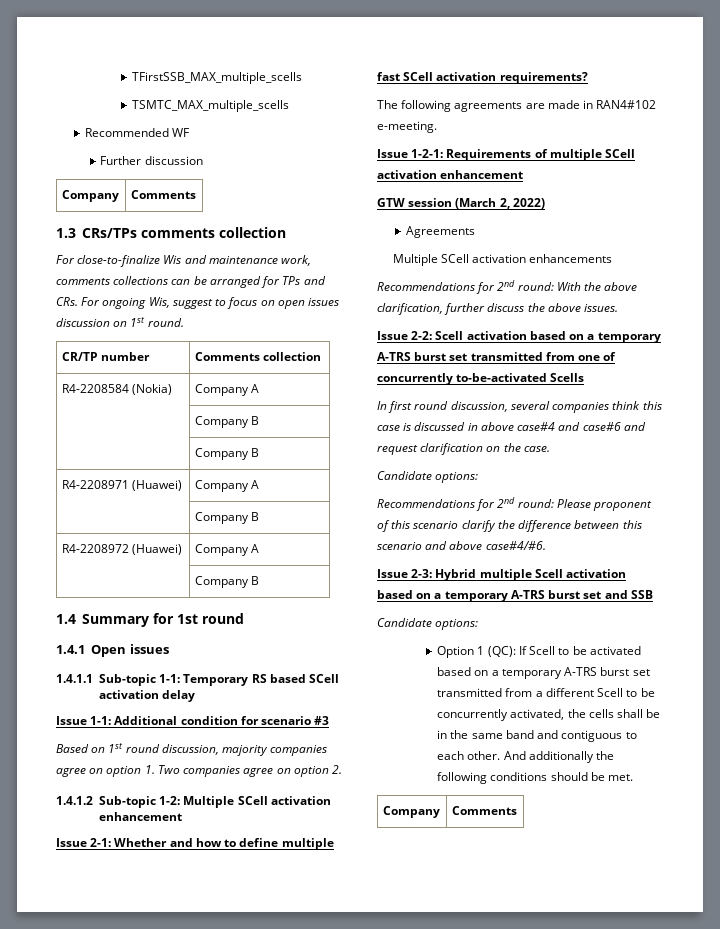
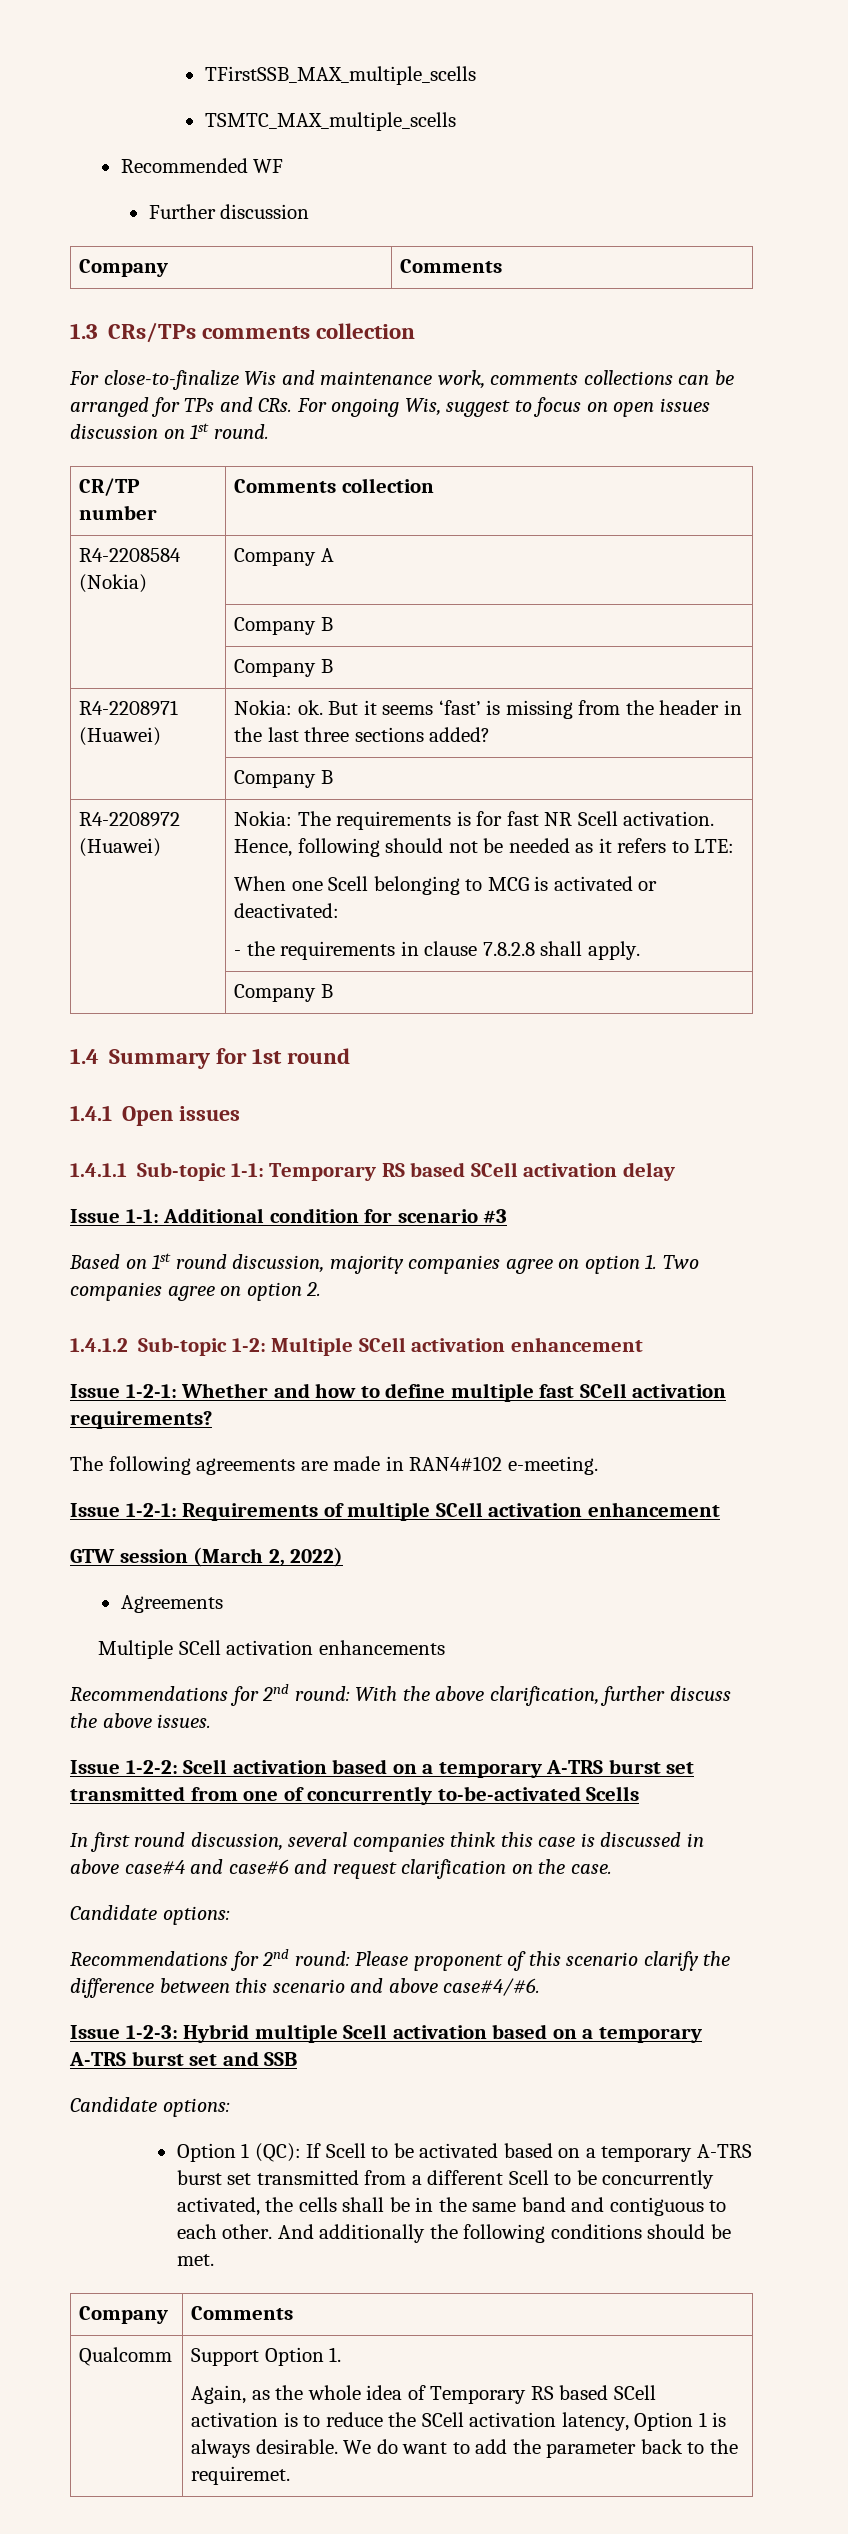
- R4-2208971 (Huawei) | Company A
+ R4-2208971 (Huawei) | Nokia: ok. But it seems ‘fast’ is missing from the header in the last three sections added?
  | Company B
- R4-2208972 (Huawei) | Company A
+ R4-2208972 (Huawei) | Nokia: The requirements is for fast NR Scell activation. Hence, following should not be needed as it refers to LTE:
+ When one Scell belonging to MCG is activated or deactivated:
+ - the requirements in clause 7.8.2.8 shall apply.
- Issue 2-1: Whether and how to define multiple fast SCell activation requirements?
+ Issue 1-2-1: Whether and how to define multiple fast SCell activation requirements?
- Issue 2-2: Scell activation based on a temporary A-TRS burst set transmitted from one of concurrently to-be-activated Scells
+ Issue 1-2-2: Scell activation based on a temporary A-TRS burst set transmitted from one of concurrently to-be-activated Scells
- Issue 2-3: Hybrid multiple Scell activation based on a temporary A-TRS burst set and SSB
+ Issue 1-2-3: Hybrid multiple Scell activation based on a temporary A-TRS burst set and SSB
+ Qualcomm | Support Option 1.
+ Again, as the whole idea of Temporary RS based SCell activation is to reduce the SCell activation latency, Option 1 is always desirable. We do want to add the parameter back to the requiremet.

